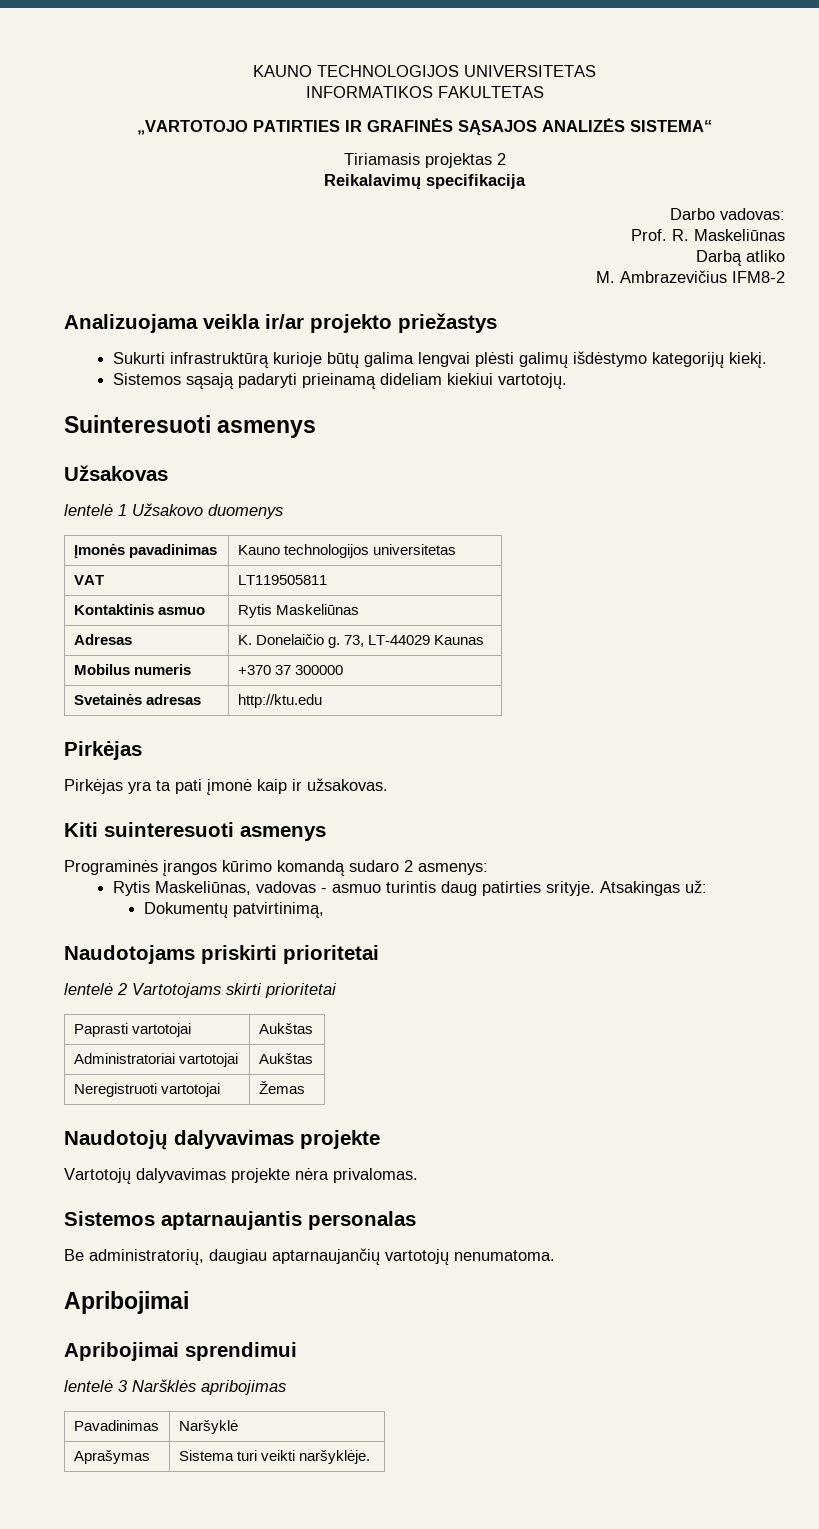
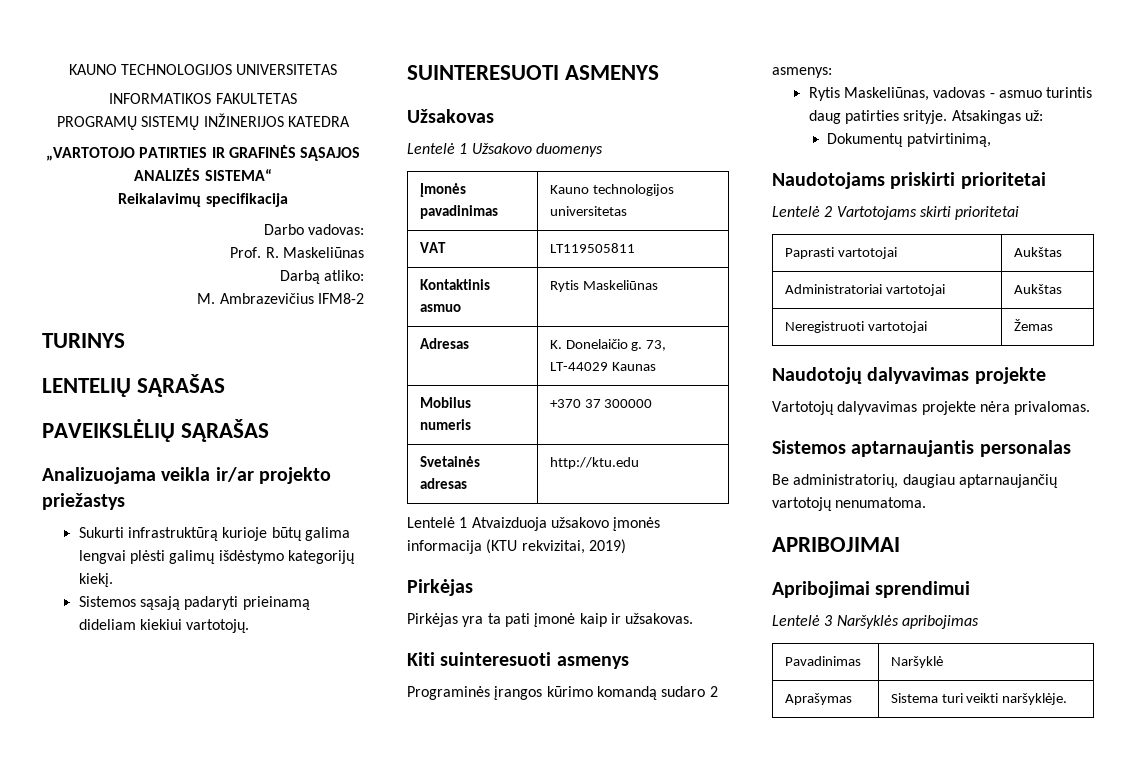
+ PROGRAMŲ SISTEMŲ INŽINERIJOS KATEDRA
- Tiriamasis projektas 2
- Darbą atliko
+ Darbą atliko:
+ TURINYS
+ LENTELIŲ SĄRAŠAS
+ PAVEIKSLĖLIŲ SĄRAŠAS
- Suinteresuoti asmenys
+ SUINTERESUOTI ASMENYS
- lentelė 1 Užsakovo duomenys
+ Lentelė 1 Užsakovo duomenys
+ Lentelė 1 Atvaizduoja užsakovo įmonės informacija (KTU rekvizitai, 2019)
- lentelė 2 Vartotojams skirti prioritetai
+ Lentelė 2 Vartotojams skirti prioritetai
  Be administratorių, daugiau aptarnaujančių vartotojų nenumatoma.
- Apribojimai
+ APRIBOJIMAI
- lentelė 3 Naršklės apribojimas
+ Lentelė 3 Naršyklės apribojimas

